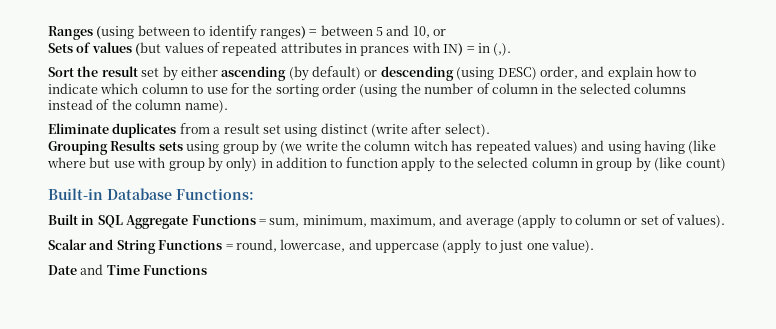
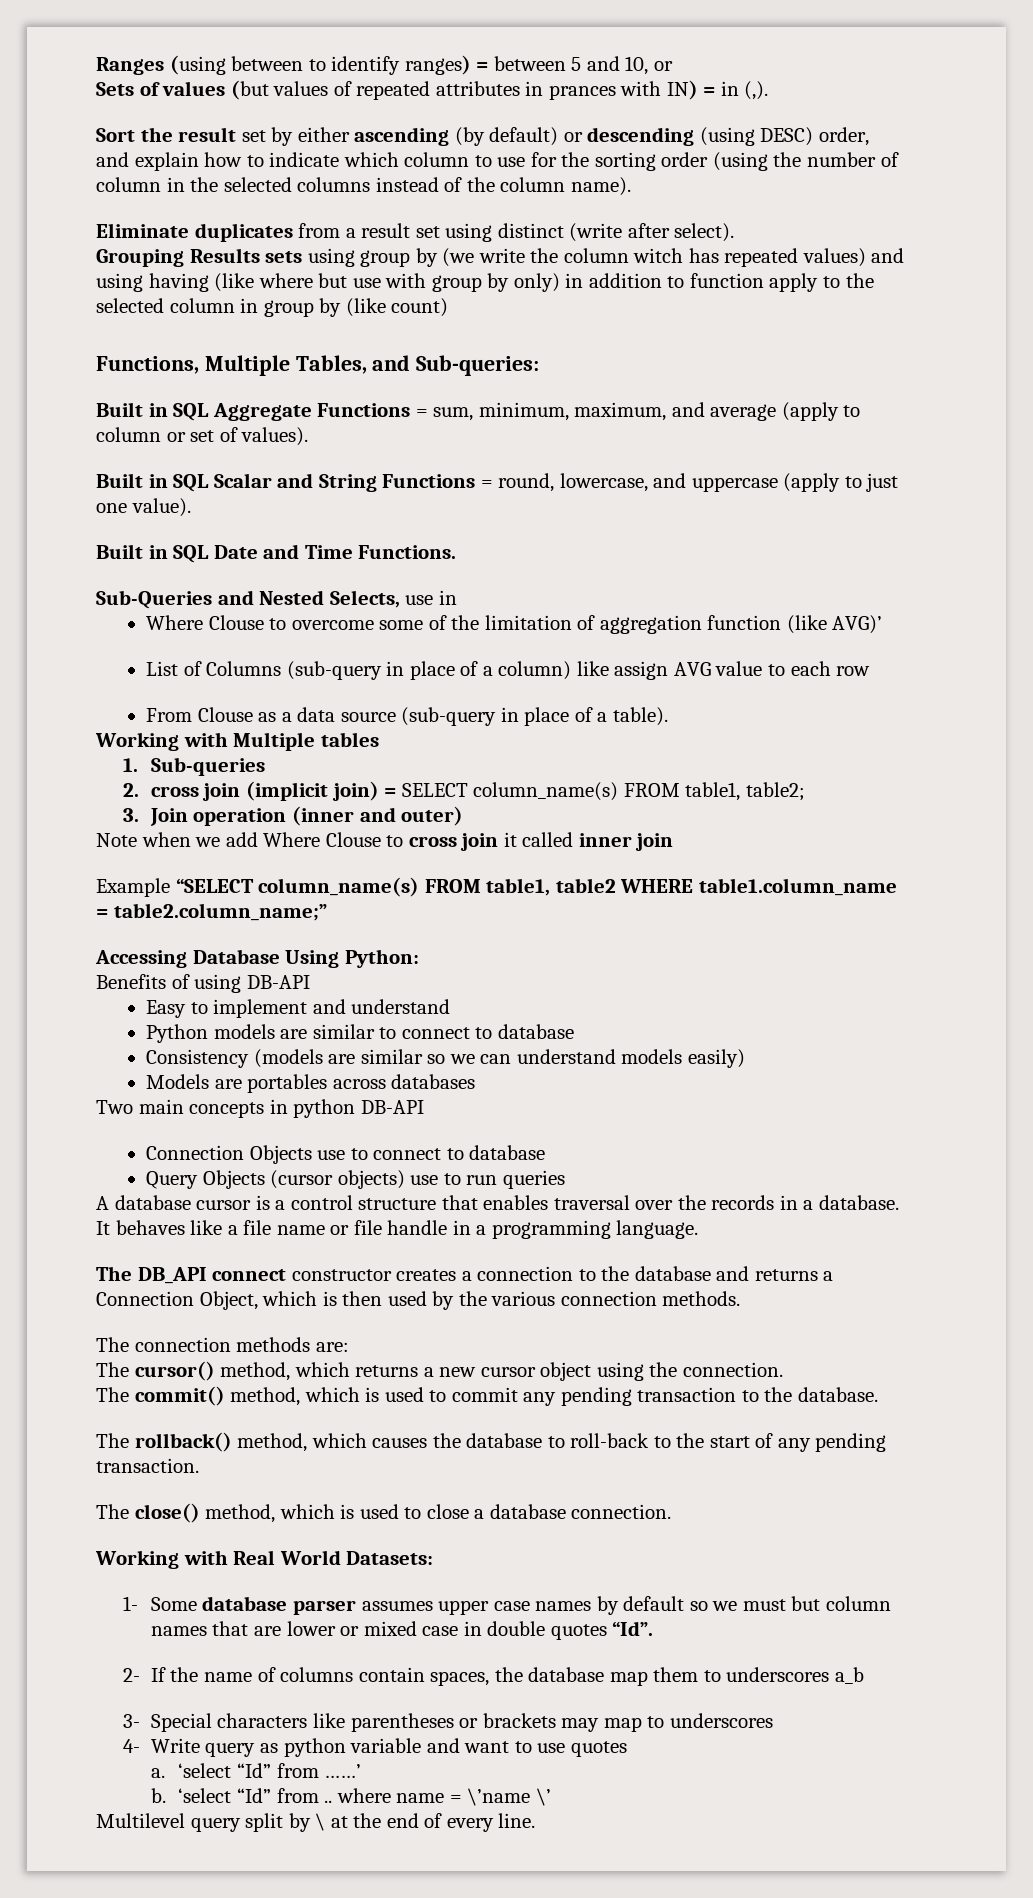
- Built-in Database Functions:
+ Functions, Multiple Tables, and Sub-queries:
- Scalar and String Functions = round, lowercase, and uppercase (apply to just one value).
+ Built in SQL Scalar and String Functions = round, lowercase, and uppercase (apply to just one value).
- Date and Time Functions
+ Built in SQL Date and Time Functions.
+ Sub-Queries and Nested Selects, use in
+ Where Clouse to overcome some of the limitation of aggregation function (like AVG)’
+ List of Columns (sub-query in place of a column) like assign AVG value to each row
+ From Clouse as a data source (sub-query in place of a table).
+ Working with Multiple tables
+ 1. Sub-queries
+ 2. cross join (implicit join) = SELECT column_name(s) FROM table1, table2;
+ 3. Join operation (inner and outer)
+ Note when we add Where Clouse to cross join it called inner join
+ Example “SELECT column_name(s) FROM table1, table2 WHERE table1.column_name = table2.column_name;”
+ Accessing Database Using Python:
+ Benefits of using DB-API
+ Easy to implement and understand
+ Python models are similar to connect to database
+ Consistency (models are similar so we can understand models easily)
+ Models are portables across databases
+ Two main concepts in python DB-API
+ Connection Objects use to connect to database
+ Query Objects (cursor objects) use to run queries
+ A database cursor is a control structure that enables traversal over the records in a database. It behaves like a file name or file handle in a programming language.
+ The DB_API connect constructor creates a connection to the database and returns a Connection Object, which is then used by the various connection methods.
+ The connection methods are:
+ The cursor() method, which returns a new cursor object using the connection.
+ The commit() method, which is used to commit any pending transaction to the database.
+ The rollback() method, which causes the database to roll-back to the start of any pending transaction.
+ The close() method, which is used to close a database connection.
+ Working with Real World Datasets:
+ 1- Some database parser assumes upper case names by default so we must but column names that are lower or mixed case in double quotes “Id”.
+ 2- If the name of columns contain spaces, the database map them to underscores a_b
+ 3- Special characters like parentheses or brackets may map to underscores
+ 4- Write query as python variable and want to use quotes
+ a. ‘select “Id” from ……’
+ b. ‘select “Id” from .. where name = \’name \’
+ Multilevel query split by \ at the end of every line.

